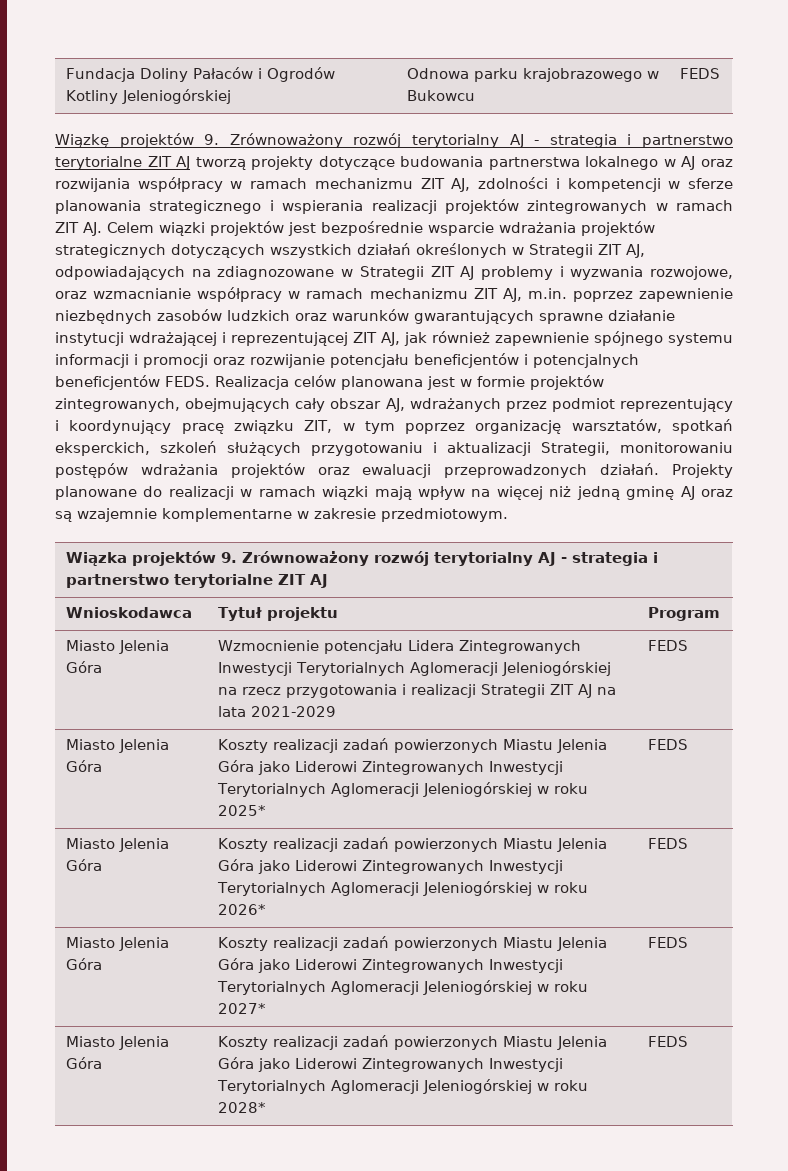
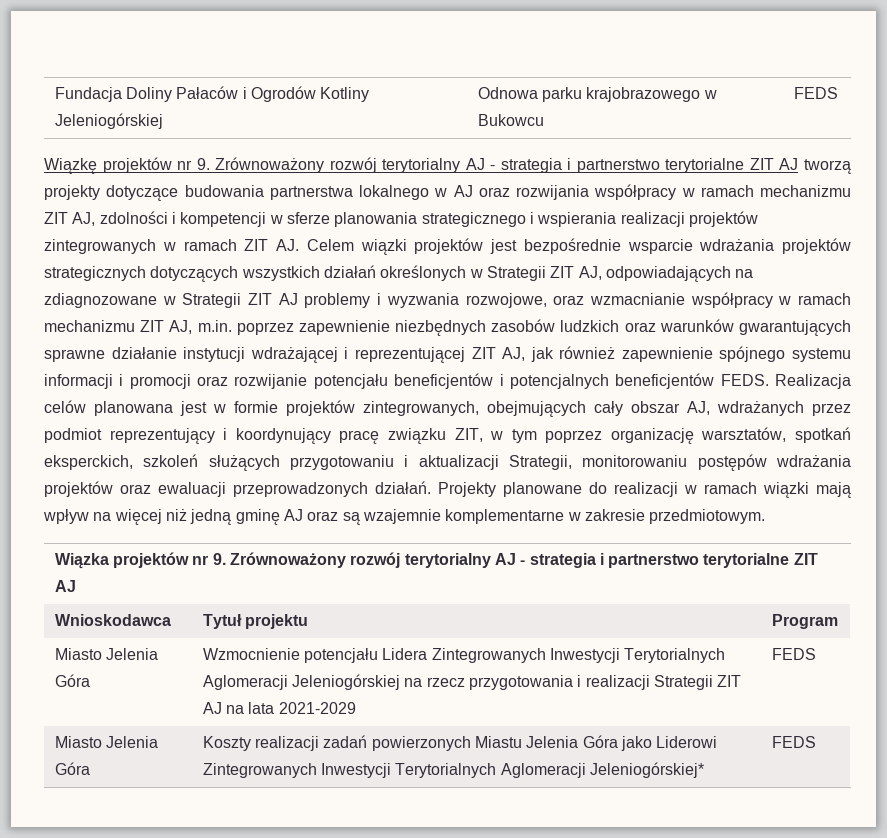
- Wiązkę projektów 9. Zrównoważony rozwój terytorialny AJ - strategia i partnerstwo terytorialne ZIT AJ tworzą projekty dotyczące budowania partnerstwa lokalnego w AJ oraz rozwijania współpracy w ramach mechanizmu ZIT AJ, zdolności i kompetencji w sferze planowania strategicznego i wspierania realizacji projektów zintegrowanych w ramach ZIT AJ. Celem wiązki projektów jest bezpośrednie wsparcie wdrażania projektów strategicznych dotyczących wszystkich działań określonych w Strategii ZIT AJ, odpowiadających na zdiagnozowane w Strategii ZIT AJ problemy i wyzwania rozwojowe, oraz wzmacnianie współpracy w ramach mechanizmu ZIT AJ, m.in. poprzez zapewnienie niezbędnych zasobów ludzkich oraz warunków gwarantujących sprawne działanie instytucji wdrażającej i reprezentującej ZIT AJ, jak również zapewnienie spójnego systemu informacji i promocji oraz rozwijanie potencjału beneficjentów i potencjalnych beneficjentów FEDS.
+ Wiązkę projektów nr 9. Zrównoważony rozwój terytorialny AJ - strategia i partnerstwo terytorialne ZIT AJ tworzą projekty dotyczące budowania partnerstwa lokalnego w AJ oraz rozwijania współpracy w ramach mechanizmu ZIT AJ, zdolności i kompetencji w sferze planowania strategicznego i wspierania realizacji projektów zintegrowanych w ramach ZIT AJ. Celem wiązki projektów jest bezpośrednie wsparcie wdrażania projektów strategicznych dotyczących wszystkich działań określonych w Strategii ZIT AJ, odpowiadających na zdiagnozowane w Strategii ZIT AJ problemy i wyzwania rozwojowe, oraz wzmacnianie współpracy w ramach mechanizmu ZIT AJ, m.in. poprzez zapewnienie niezbędnych zasobów ludzkich oraz warunków gwarantujących sprawne działanie instytucji wdrażającej i reprezentującej ZIT AJ, jak również zapewnienie spójnego systemu informacji i promocji oraz rozwijanie potencjału beneficjentów i potencjalnych beneficjentów FEDS.
- Wiązka projektów 9. Zrównoważony rozwój terytorialny AJ - strategia i partnerstwo terytorialne ZIT AJ
+ Wiązka projektów nr 9. Zrównoważony rozwój terytorialny AJ - strategia i partnerstwo terytorialne ZIT AJ
- Miasto Jelenia Góra | Koszty realizacji zadań powierzonych Miastu Jelenia Góra jako Liderowi Zintegrowanych Inwestycji Terytorialnych Aglomeracji Jeleniogórskiej w roku 2025* | FEDS
- Miasto Jelenia Góra | Koszty realizacji zadań powierzonych Miastu Jelenia Góra jako Liderowi Zintegrowanych Inwestycji Terytorialnych Aglomeracji Jeleniogórskiej w roku 2026* | FEDS
- Miasto Jelenia Góra | Koszty realizacji zadań powierzonych Miastu Jelenia Góra jako Liderowi Zintegrowanych Inwestycji Terytorialnych Aglomeracji Jeleniogórskiej w roku 2027* | FEDS
- Miasto Jelenia Góra | Koszty realizacji zadań powierzonych Miastu Jelenia Góra jako Liderowi Zintegrowanych Inwestycji Terytorialnych Aglomeracji Jeleniogórskiej w roku 2028* | FEDS
+ Miasto Jelenia Góra | Koszty realizacji zadań powierzonych Miastu Jelenia Góra jako Liderowi Zintegrowanych Inwestycji Terytorialnych Aglomeracji Jeleniogórskiej* | FEDS

